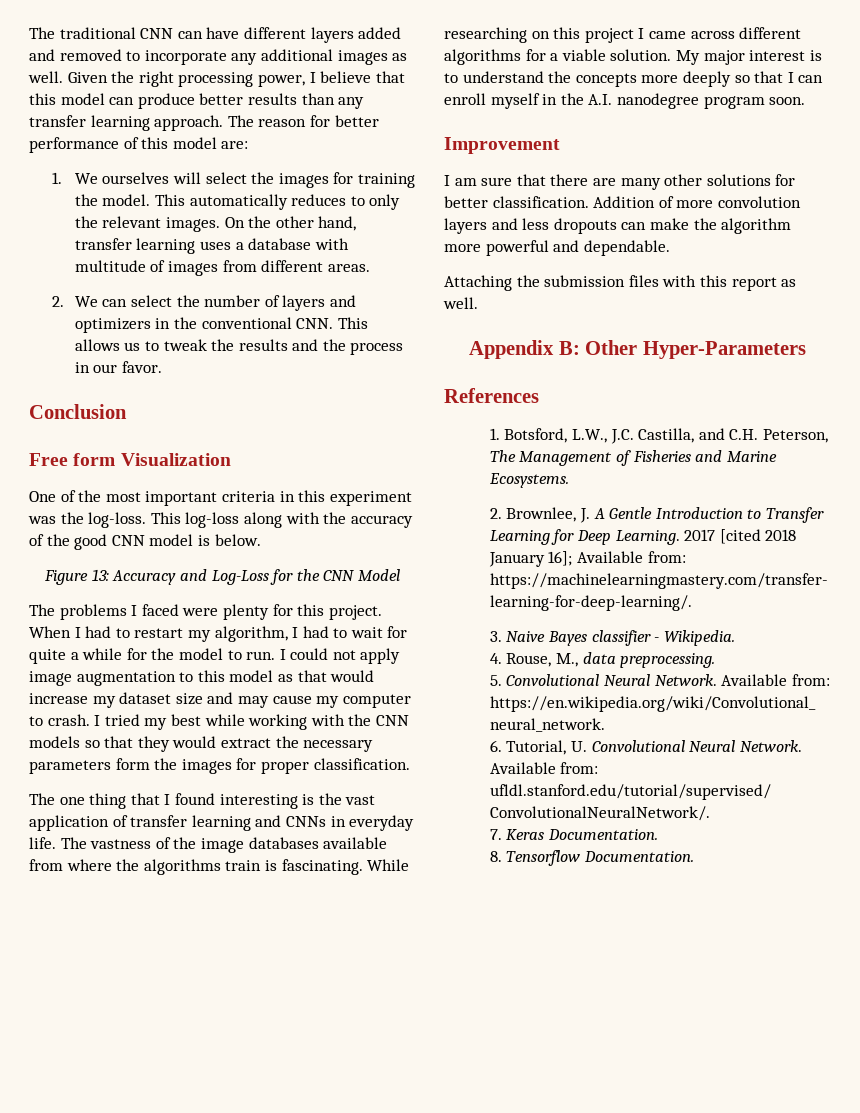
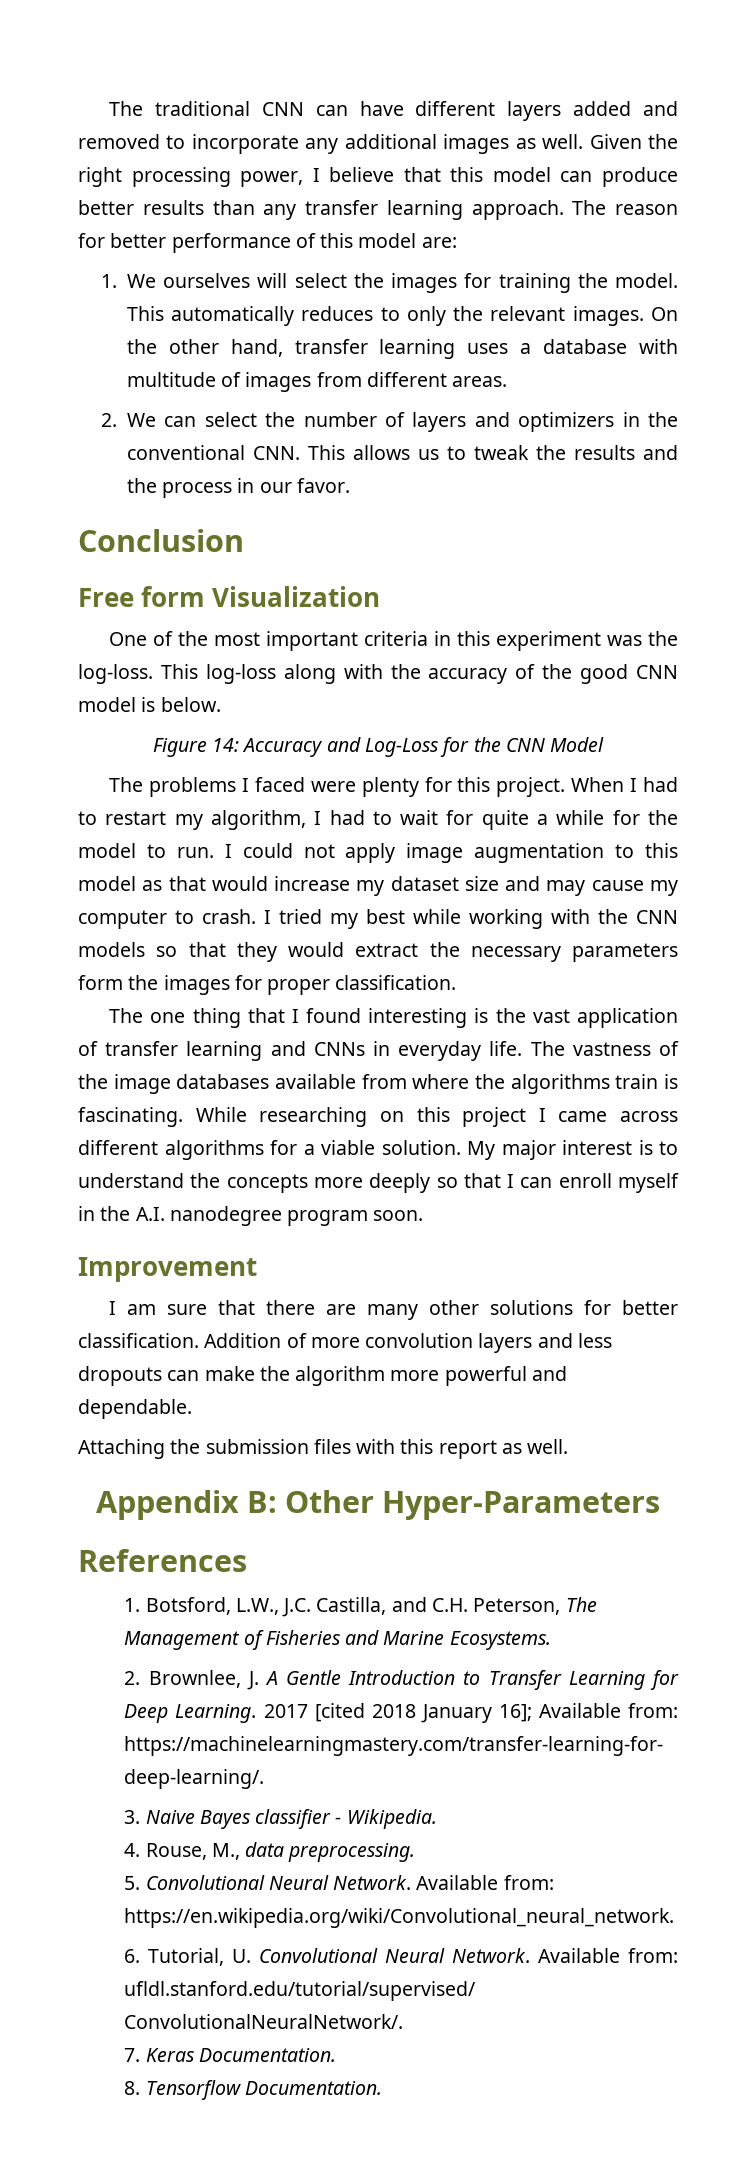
- Figure 13: Accuracy and Log-Loss for the CNN Model
+ Figure 14: Accuracy and Log-Loss for the CNN Model

